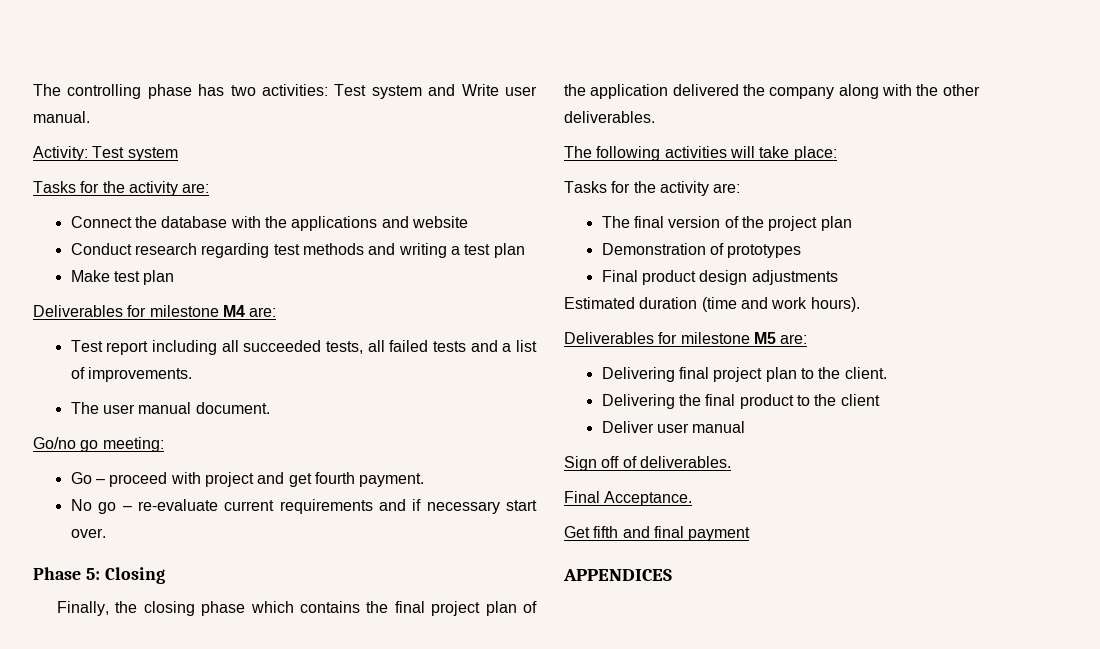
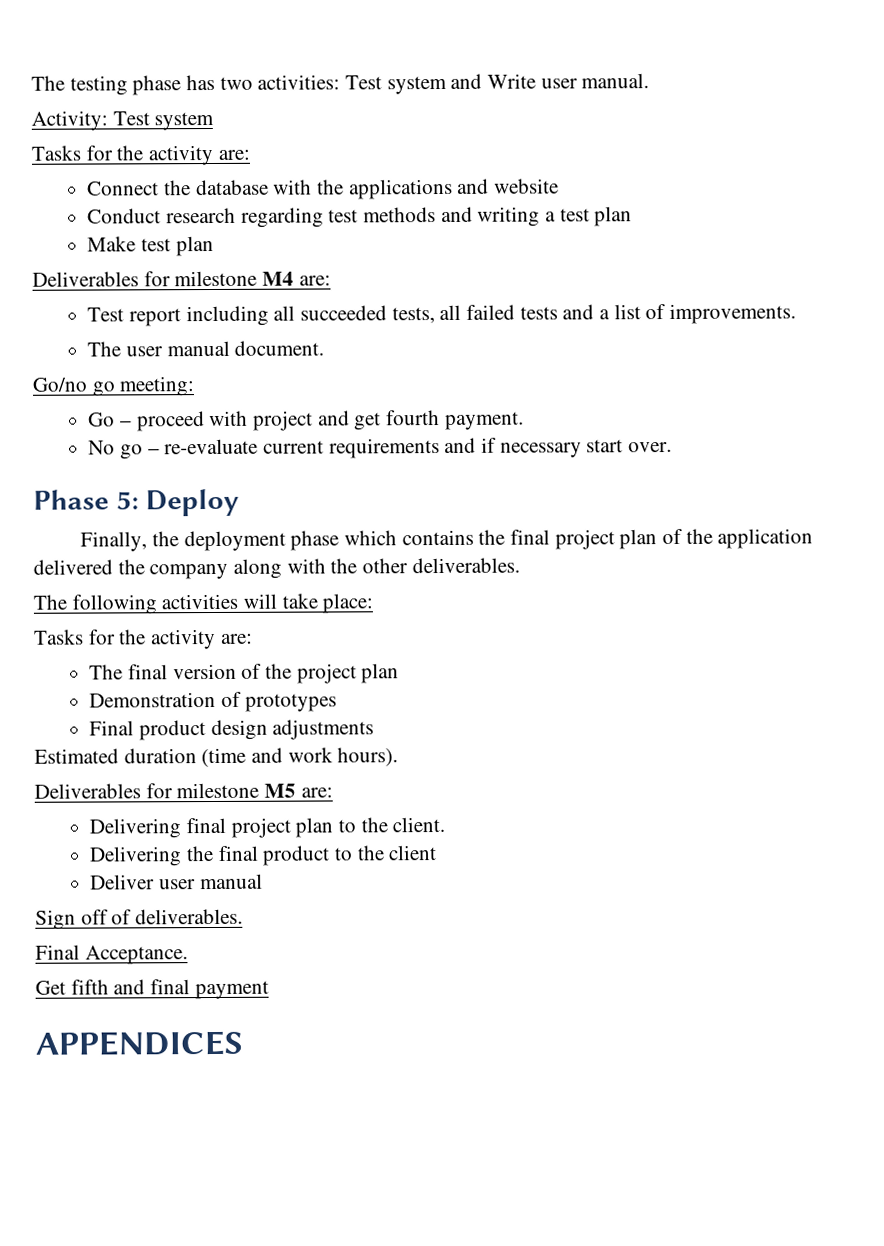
- The controlling phase has two activities: Test system and Write user manual.
+ The testing phase has two activities: Test system and Write user manual.
- Phase 5: Closing
+ Phase 5: Deploy
- Finally, the closing phase which contains the final project plan of the application delivered the company along with the other deliverables.
+ Finally, the deployment phase which contains the final project plan of the application delivered the company along with the other deliverables.

